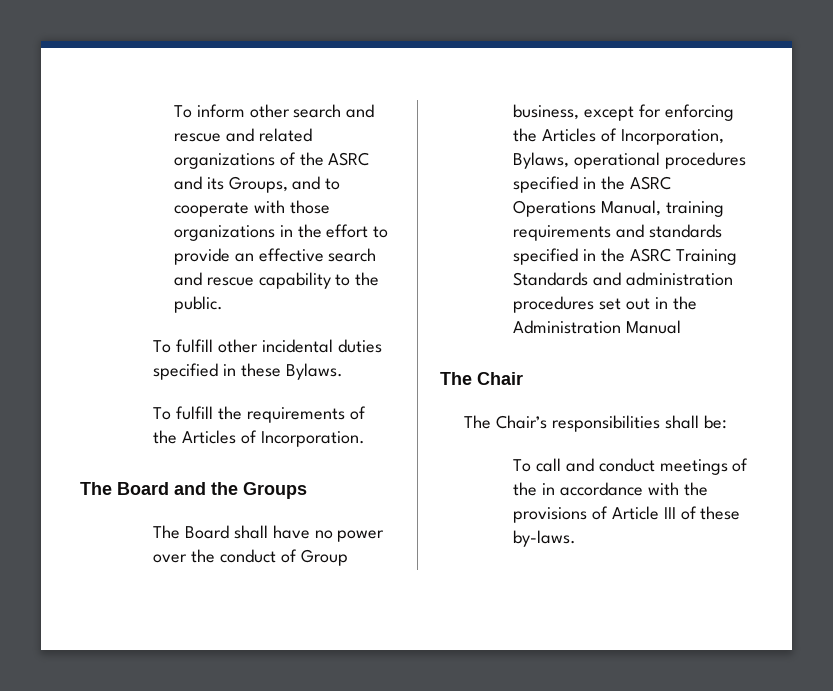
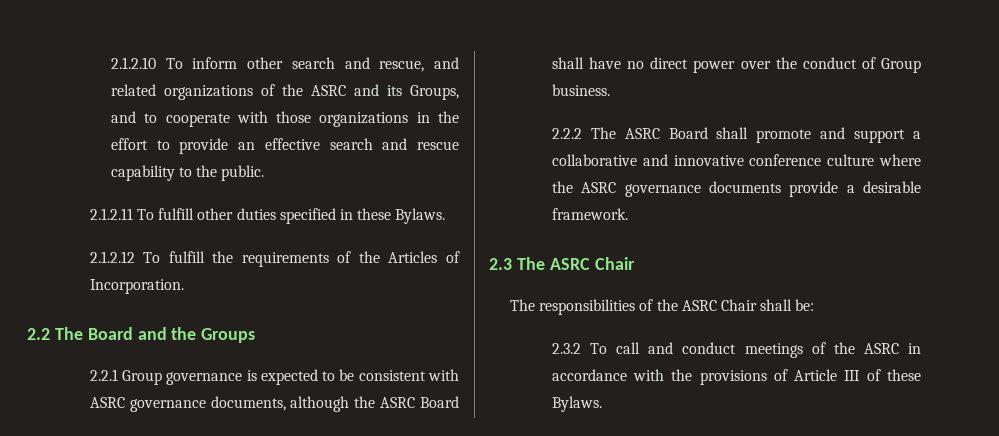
- To inform other search and rescue and related organizations of the ASRC and its Groups, and to cooperate with those organizations in the effort to provide an effective search and rescue capability to the public.
+ 2.1.2.10 To inform other search and rescue, and related organizations of the ASRC and its Groups, and to cooperate with those organizations in the effort to provide an effective search and rescue capability to the public.
- To fulfill other incidental duties specified in these Bylaws.
+ 2.1.2.11 To fulfill other duties specified in these Bylaws.
- To fulfill the requirements of the Articles of Incorporation.
+ 2.1.2.12 To fulfill the requirements of the Articles of Incorporation.
- The Board and the Groups
+ 2.2 The Board and the Groups
- The Board shall have no power over the conduct of Group business, except for enforcing the Articles of Incorporation, Bylaws, operational procedures specified in the ASRC Operations Manual, training requirements and standards specified in the ASRC Training Standards and administration procedures set out in the Administration Manual
- The Chair
- The Chair’s responsibilities shall be:
+ 2.2.1 Group governance is expected to be consistent with ASRC governance documents, although the ASRC Board shall have no direct power over the conduct of Group business.
+ 2.2.2 The ASRC Board shall promote and support a collaborative and innovative conference culture where the ASRC governance documents provide a desirable framework.
+ 2.3 The ASRC Chair
+ The responsibilities of the ASRC Chair shall be:
- To call and conduct meetings of the in accordance with the provisions of Article III of these by-laws.
+ 2.3.2 To call and conduct meetings of the ASRC in accordance with the provisions of Article III of these Bylaws.

